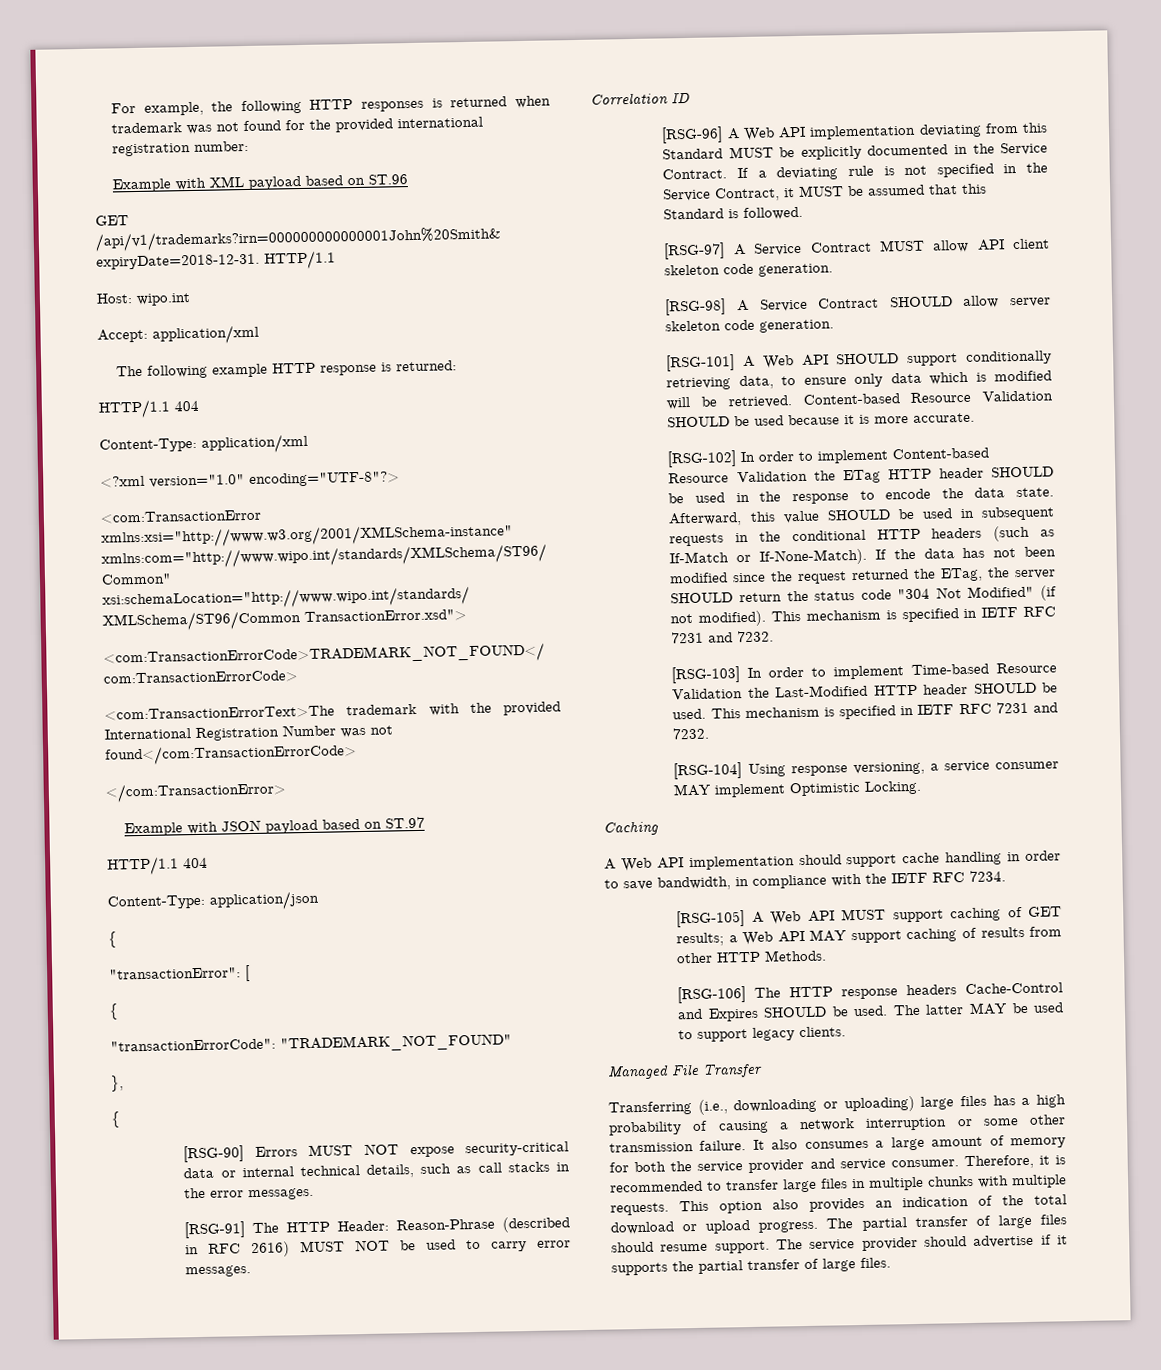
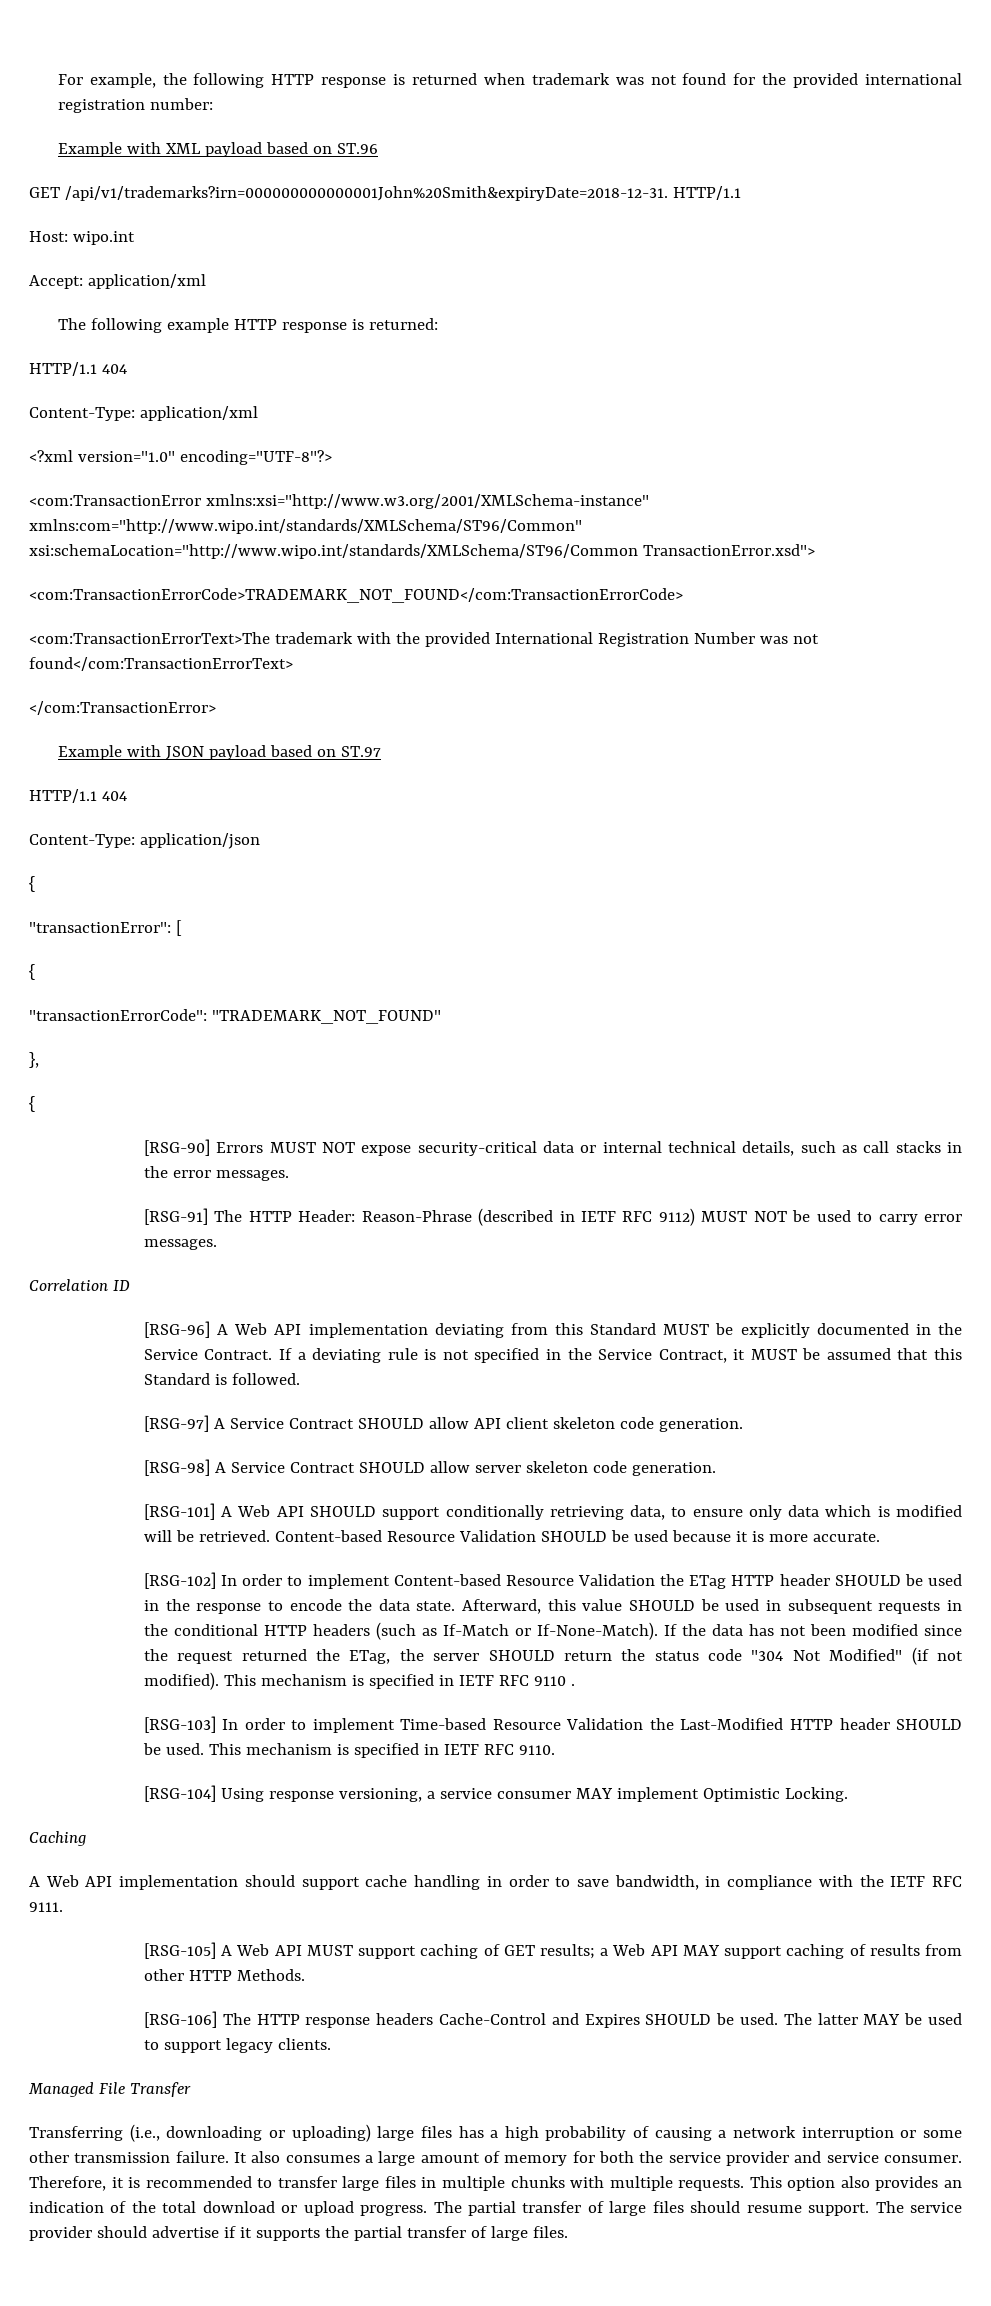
- For example, the following HTTP responses is returned when trademark was not found for the provided international registration number:
+ For example, the following HTTP response is returned when trademark was not found for the provided international registration number:
- <com:TransactionErrorText>The trademark with the provided International Registration Number was not found</com:TransactionErrorCode>
+ <com:TransactionErrorText>The trademark with the provided International Registration Number was not found</com:TransactionErrorText>
- [RSG-91] The HTTP Header: Reason-Phrase (described in RFC 2616) MUST NOT be used to carry error messages.
+ [RSG-91] The HTTP Header: Reason-Phrase (described in IETF RFC 9112) MUST NOT be used to carry error messages.
- [RSG-97] A Service Contract MUST allow API client skeleton code generation.
+ [RSG-97] A Service Contract SHOULD allow API client skeleton code generation.
- If the data has not been modified since the request returned the ETag, the server SHOULD return the status code "304 Not Modified" (if not modified). This mechanism is specified in IETF RFC 7231 and 7232.
+ If the data has not been modified since the request returned the ETag, the server SHOULD return the status code "304 Not Modified" (if not modified). This mechanism is specified in IETF RFC 9110 .
- [RSG-103] In order to implement Time-based Resource Validation the Last-Modified HTTP header SHOULD be used. This mechanism is specified in IETF RFC 7231 and 7232.
+ [RSG-103] In order to implement Time-based Resource Validation the Last-Modified HTTP header SHOULD be used. This mechanism is specified in IETF RFC 9110.
- A Web API implementation should support cache handling in order to save bandwidth, in compliance with the IETF RFC 7234.
+ A Web API implementation should support cache handling in order to save bandwidth, in compliance with the IETF RFC 9111.

